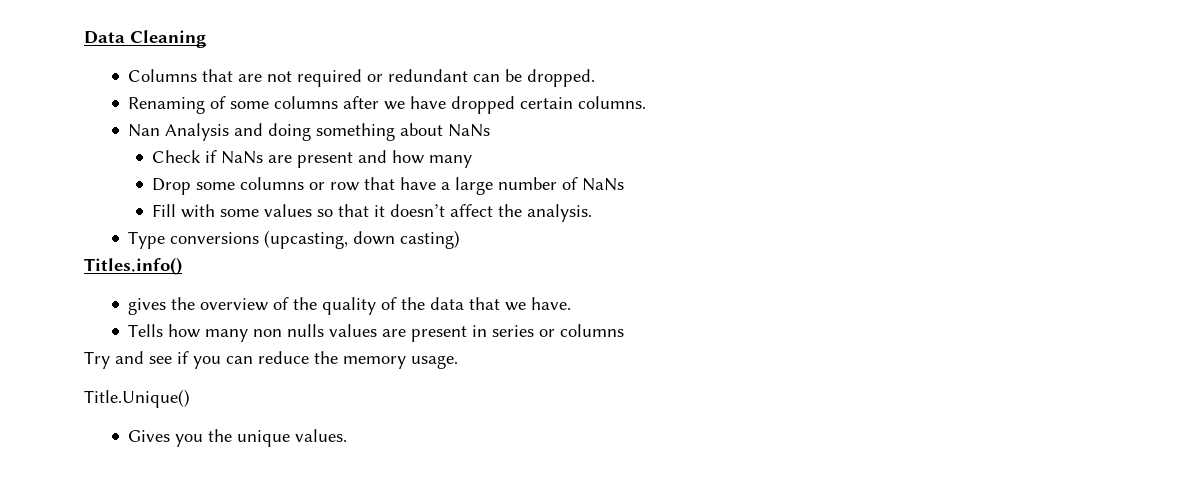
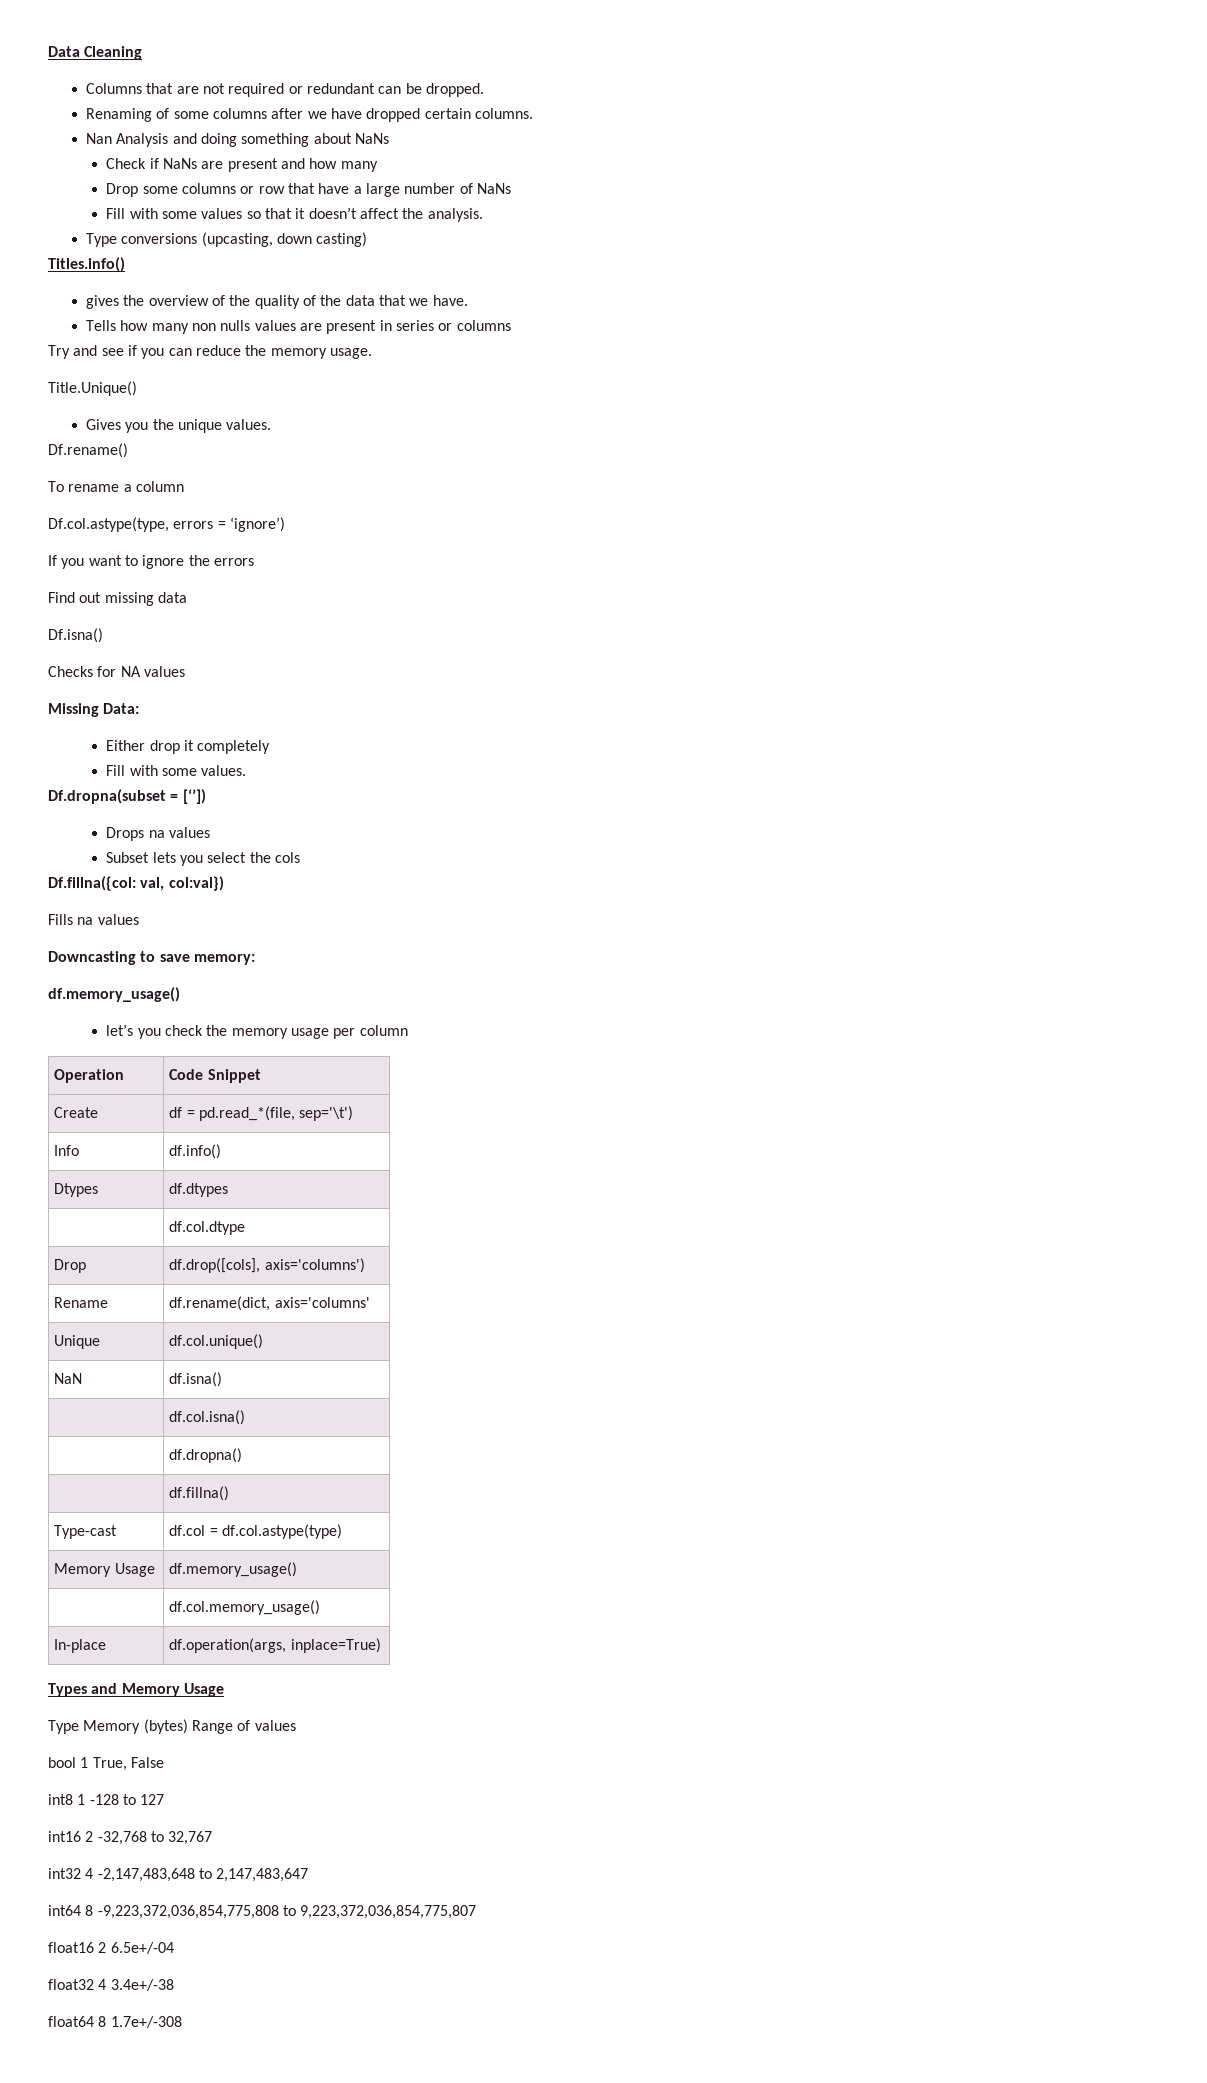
+ Df.rename()
+ To rename a column
+ Df.col.astype(type, errors = ‘ignore’)
+ If you want to ignore the errors
+ Find out missing data
+ Df.isna()
+ Checks for NA values
+ Missing Data:
+ Either drop it completely
+ Fill with some values.
+ Df.dropna(subset = [‘’])
+ Drops na values
+ Subset lets you select the cols
+ Df.fillna({col: val, col:val})
+ Fills na values
+ Downcasting to save memory:
+ df.memory_usage()
+ let’s you check the memory usage per column
+ Operation | Code Snippet
+ Create | df = pd.read_*(file, sep='\t')
+ Info | df.info()
+ Dtypes | df.dtypes
+ | df.col.dtype
+ Drop | df.drop([cols], axis='columns')
+ Rename | df.rename(dict, axis='columns'
+ Unique | df.col.unique()
+ NaN | df.isna()
+ | df.col.isna()
+ | df.dropna()
+ | df.fillna()
+ Type-cast | df.col = df.col.astype(type)
+ Memory Usage | df.memory_usage()
+ | df.col.memory_usage()
+ In-place | df.operation(args, inplace=True)
+ Types and Memory Usage
+ Type Memory (bytes) Range of values
+ bool 1 True, False
+ int8 1 -128 to 127
+ int16 2 -32,768 to 32,767
+ int32 4 -2,147,483,648 to 2,147,483,647
+ int64 8 -9,223,372,036,854,775,808 to 9,223,372,036,854,775,807
+ float16 2 6.5e+/-04
+ float32 4 3.4e+/-38
+ float64 8 1.7e+/-308

